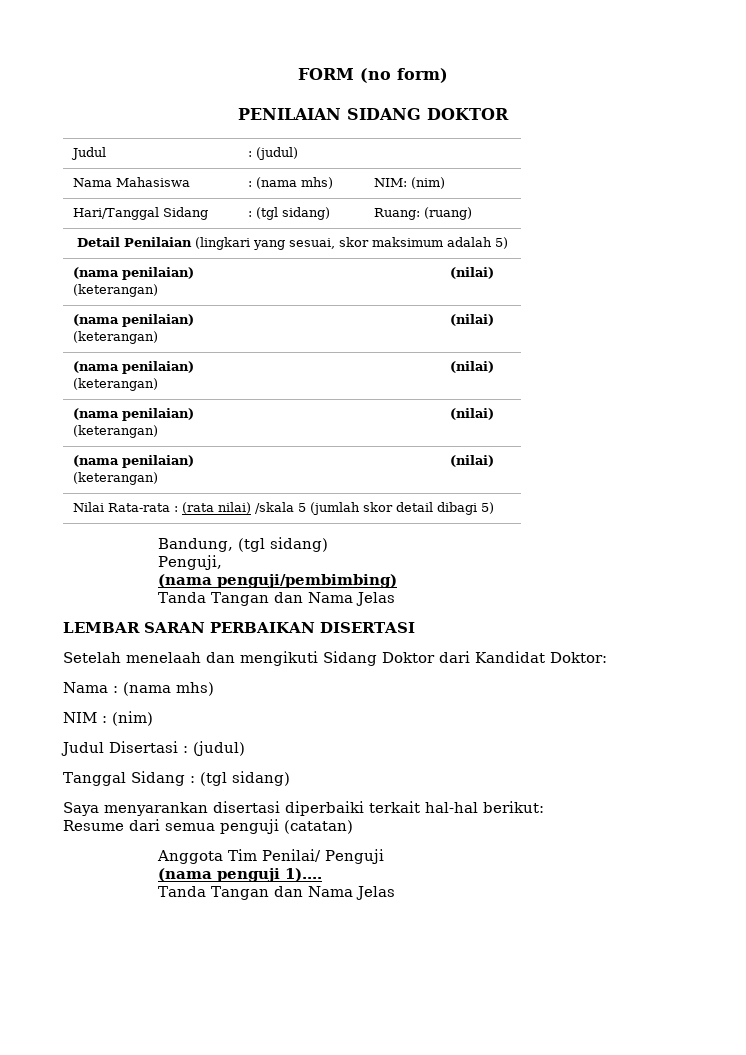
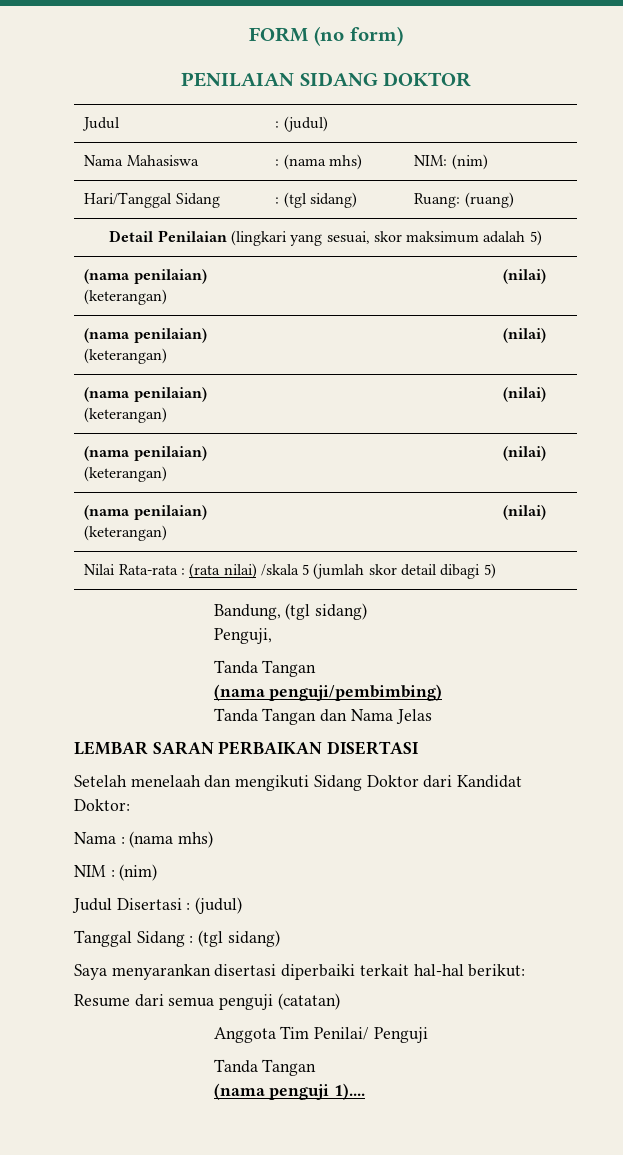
  Penguji,
+ Tanda Tangan
  Anggota Tim Penilai/ Penguji
+ Tanda Tangan
  (nama penguji 1)....
- Tanda Tangan dan Nama Jelas

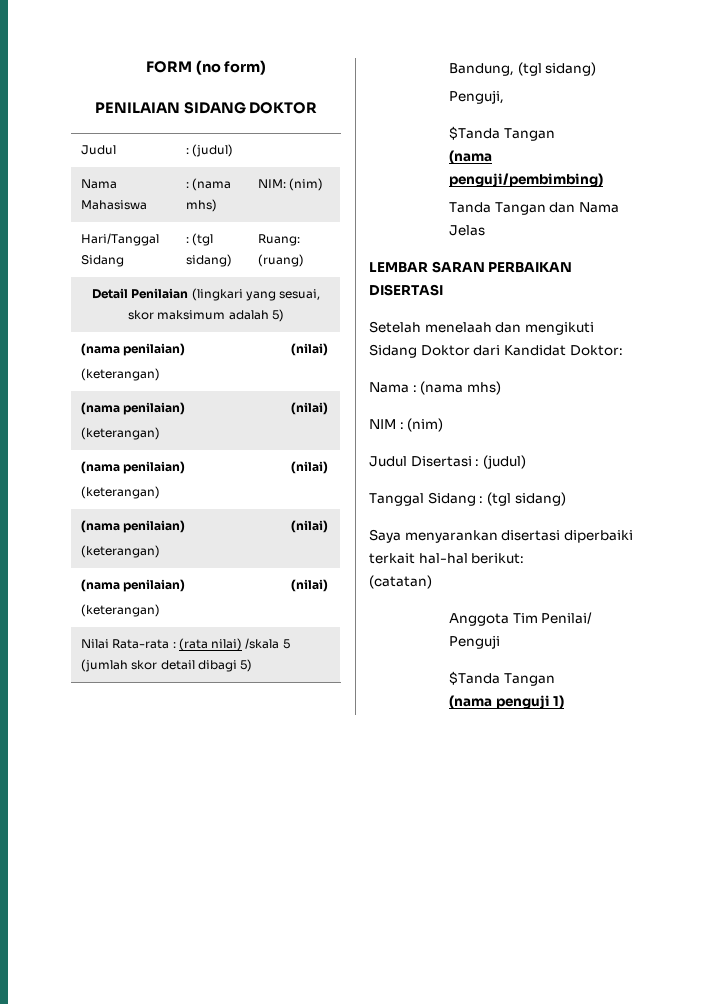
  Penguji,
- Tanda Tangan
+ $Tanda Tangan
- Resume dari semua penguji (catatan)
+ (catatan)
  Anggota Tim Penilai/ Penguji
- Tanda Tangan
+ $Tanda Tangan
- (nama penguji 1)....
+ (nama penguji 1)

